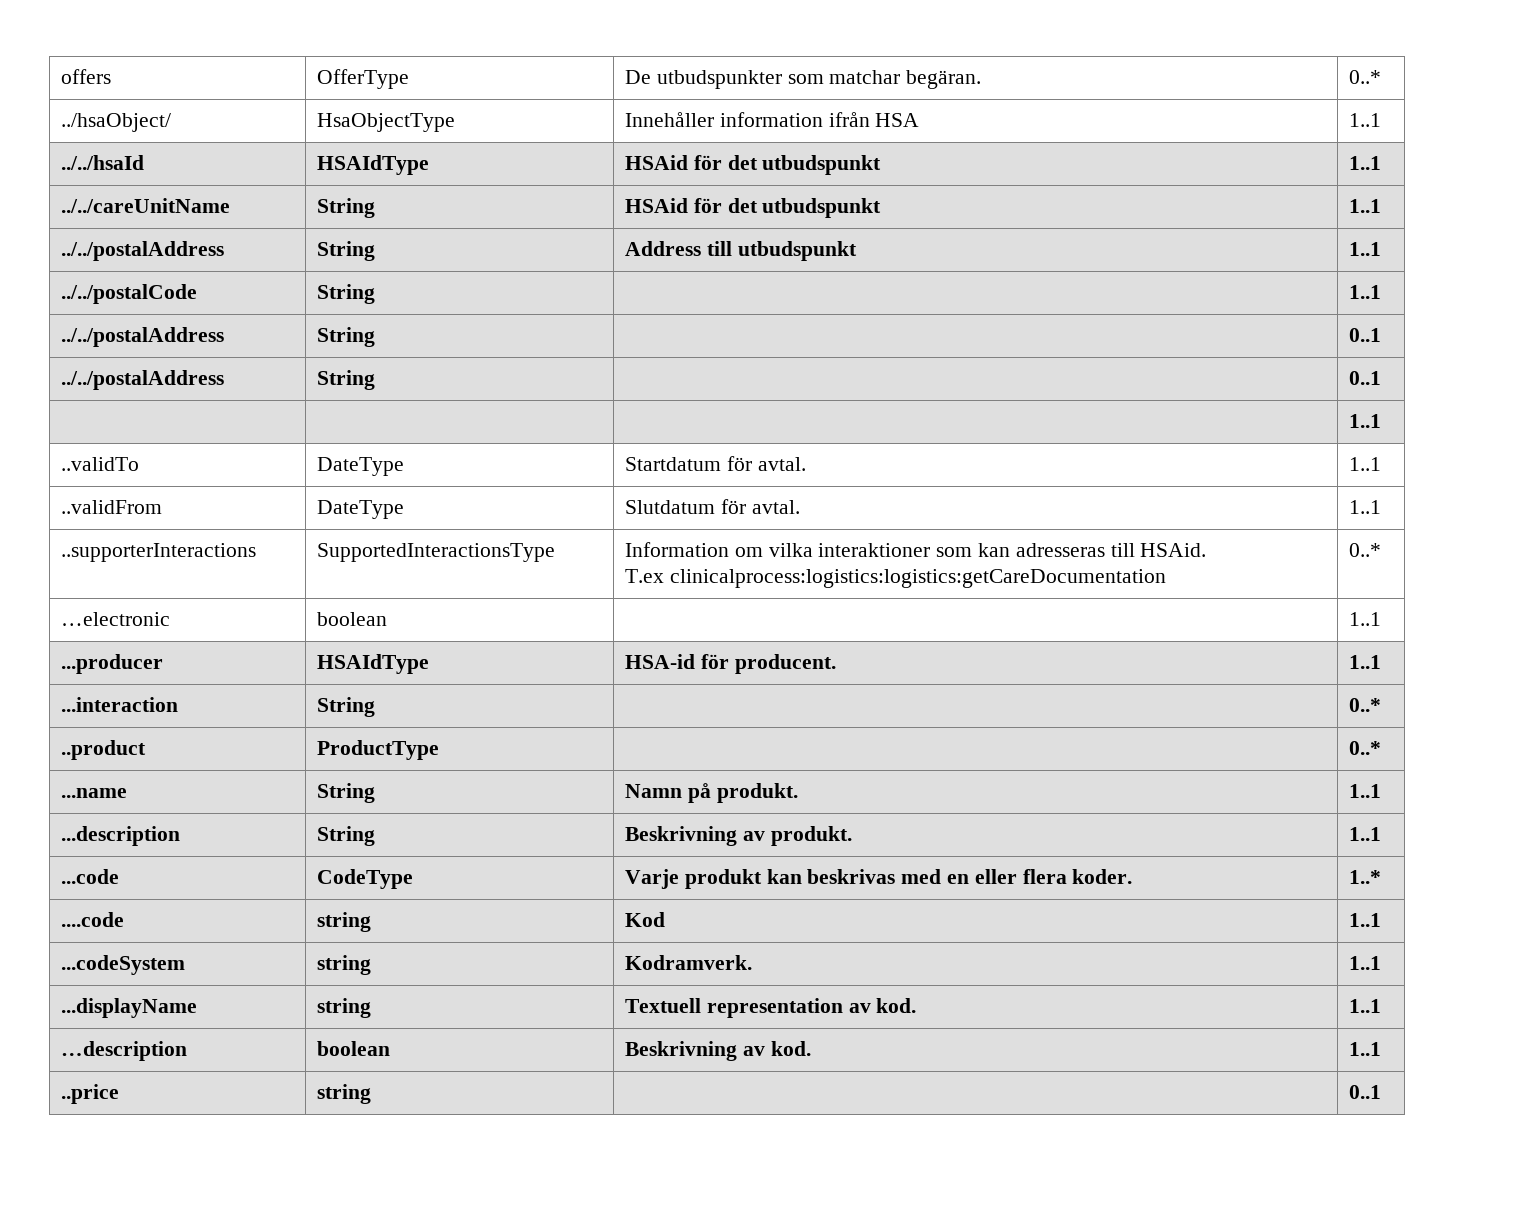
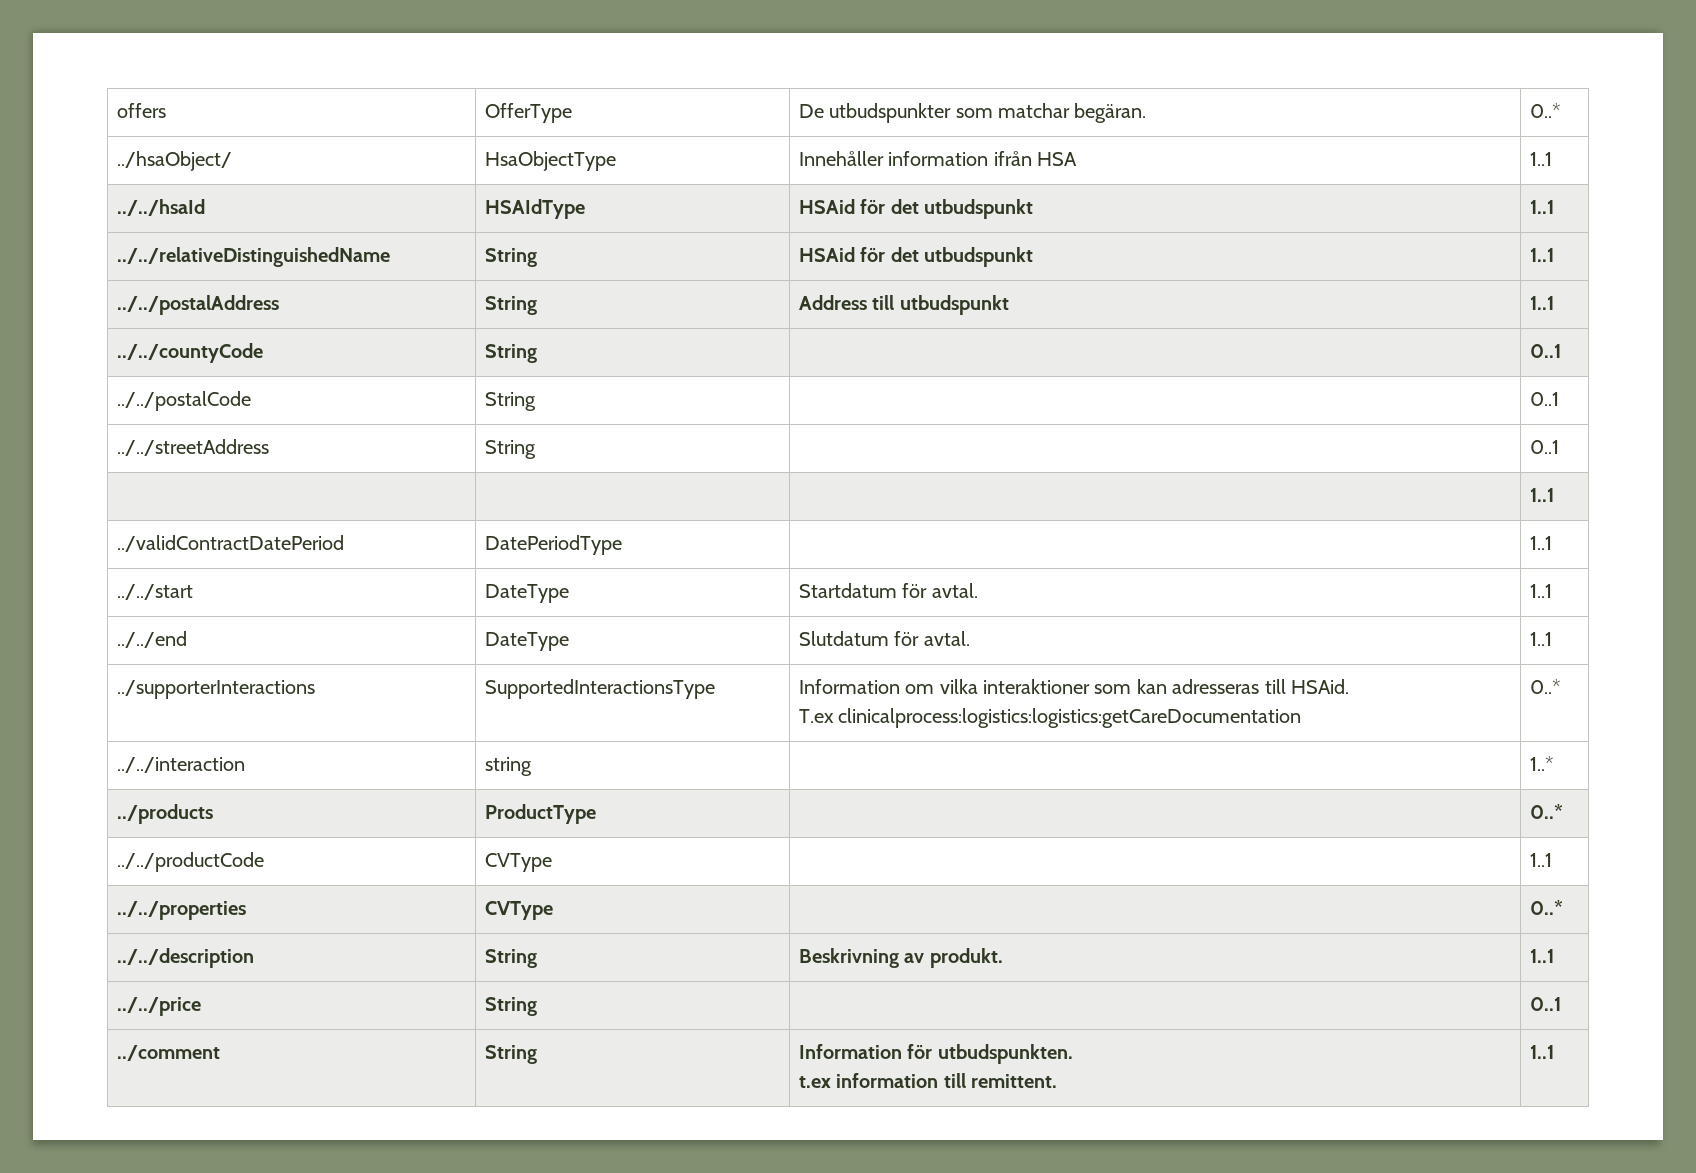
- ../../careUnitName | String | HSAid för det utbudspunkt | 1..1
+ ../../relativeDistinguishedName | String | HSAid för det utbudspunkt | 1..1
- ../../postalCode | String | | 1..1
- ../../postalAddress | String | | 0..1
- ../../postalAddress | String | | 0..1
+ ../../countyCode | String | | 0..1
+ ../../postalCode | String | | 0..1
+ ../../streetAddress | String | | 0..1
- ..validTo | DateType | Startdatum för avtal. | 1..1
+ ../validContractDatePeriod | DatePeriodType | | 1..1
+ ../../start | DateType | Startdatum för avtal. | 1..1
- ..validFrom | DateType | Slutdatum för avtal. | 1..1
+ ../../end | DateType | Slutdatum för avtal. | 1..1
- ..supporterInteractions | SupportedInteractionsType | Information om vilka interaktioner som kan adresseras till HSAid.
+ ../supporterInteractions | SupportedInteractionsType | Information om vilka interaktioner som kan adresseras till HSAid.
- …electronic | boolean | | 1..1
- ...producer | HSAIdType | HSA-id för producent. | 1..1
- ...interaction | String | | 0..*
- ..product | ProductType | | 0..*
- ...name | String | Namn på produkt. | 1..1
- ...description | String | Beskrivning av produkt. | 1..1
+ ../../interaction | string | | 1..*
+ ../products | ProductType | | 0..*
+ ../../productCode | CVType | | 1..1
+ ../../properties | CVType | | 0..*
+ ../../description | String | Beskrivning av produkt. | 1..1
- ...code | CodeType | Varje produkt kan beskrivas med en eller flera koder. | 1..*
- ....code | string | Kod | 1..1
- ...codeSystem | string | Kodramverk. | 1..1
- ...displayName | string | Textuell representation av kod. | 1..1
- …description | boolean | Beskrivning av kod. | 1..1
- ..price | string | | 0..1
+ ../../price | String | | 0..1
+ ../comment | String | Information för utbudspunkten.
+ t.ex information till remittent. | 1..1

